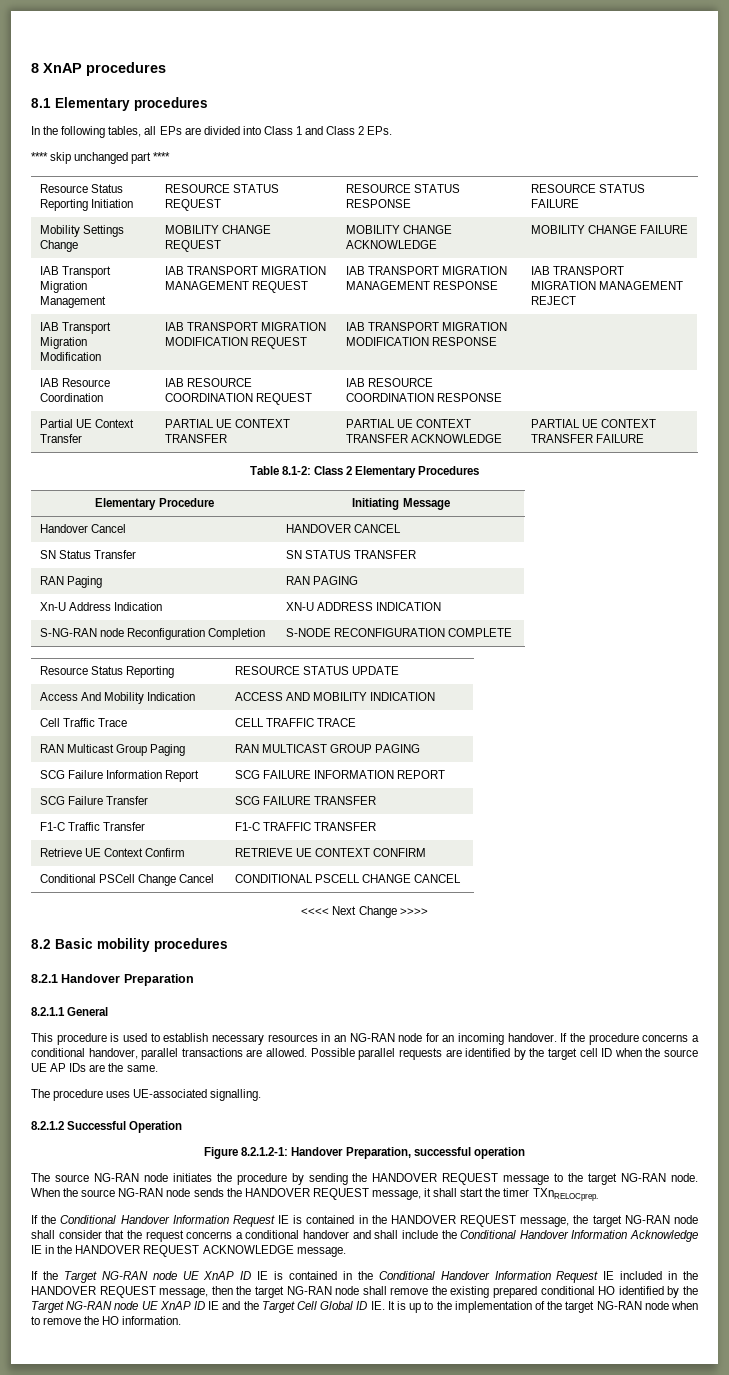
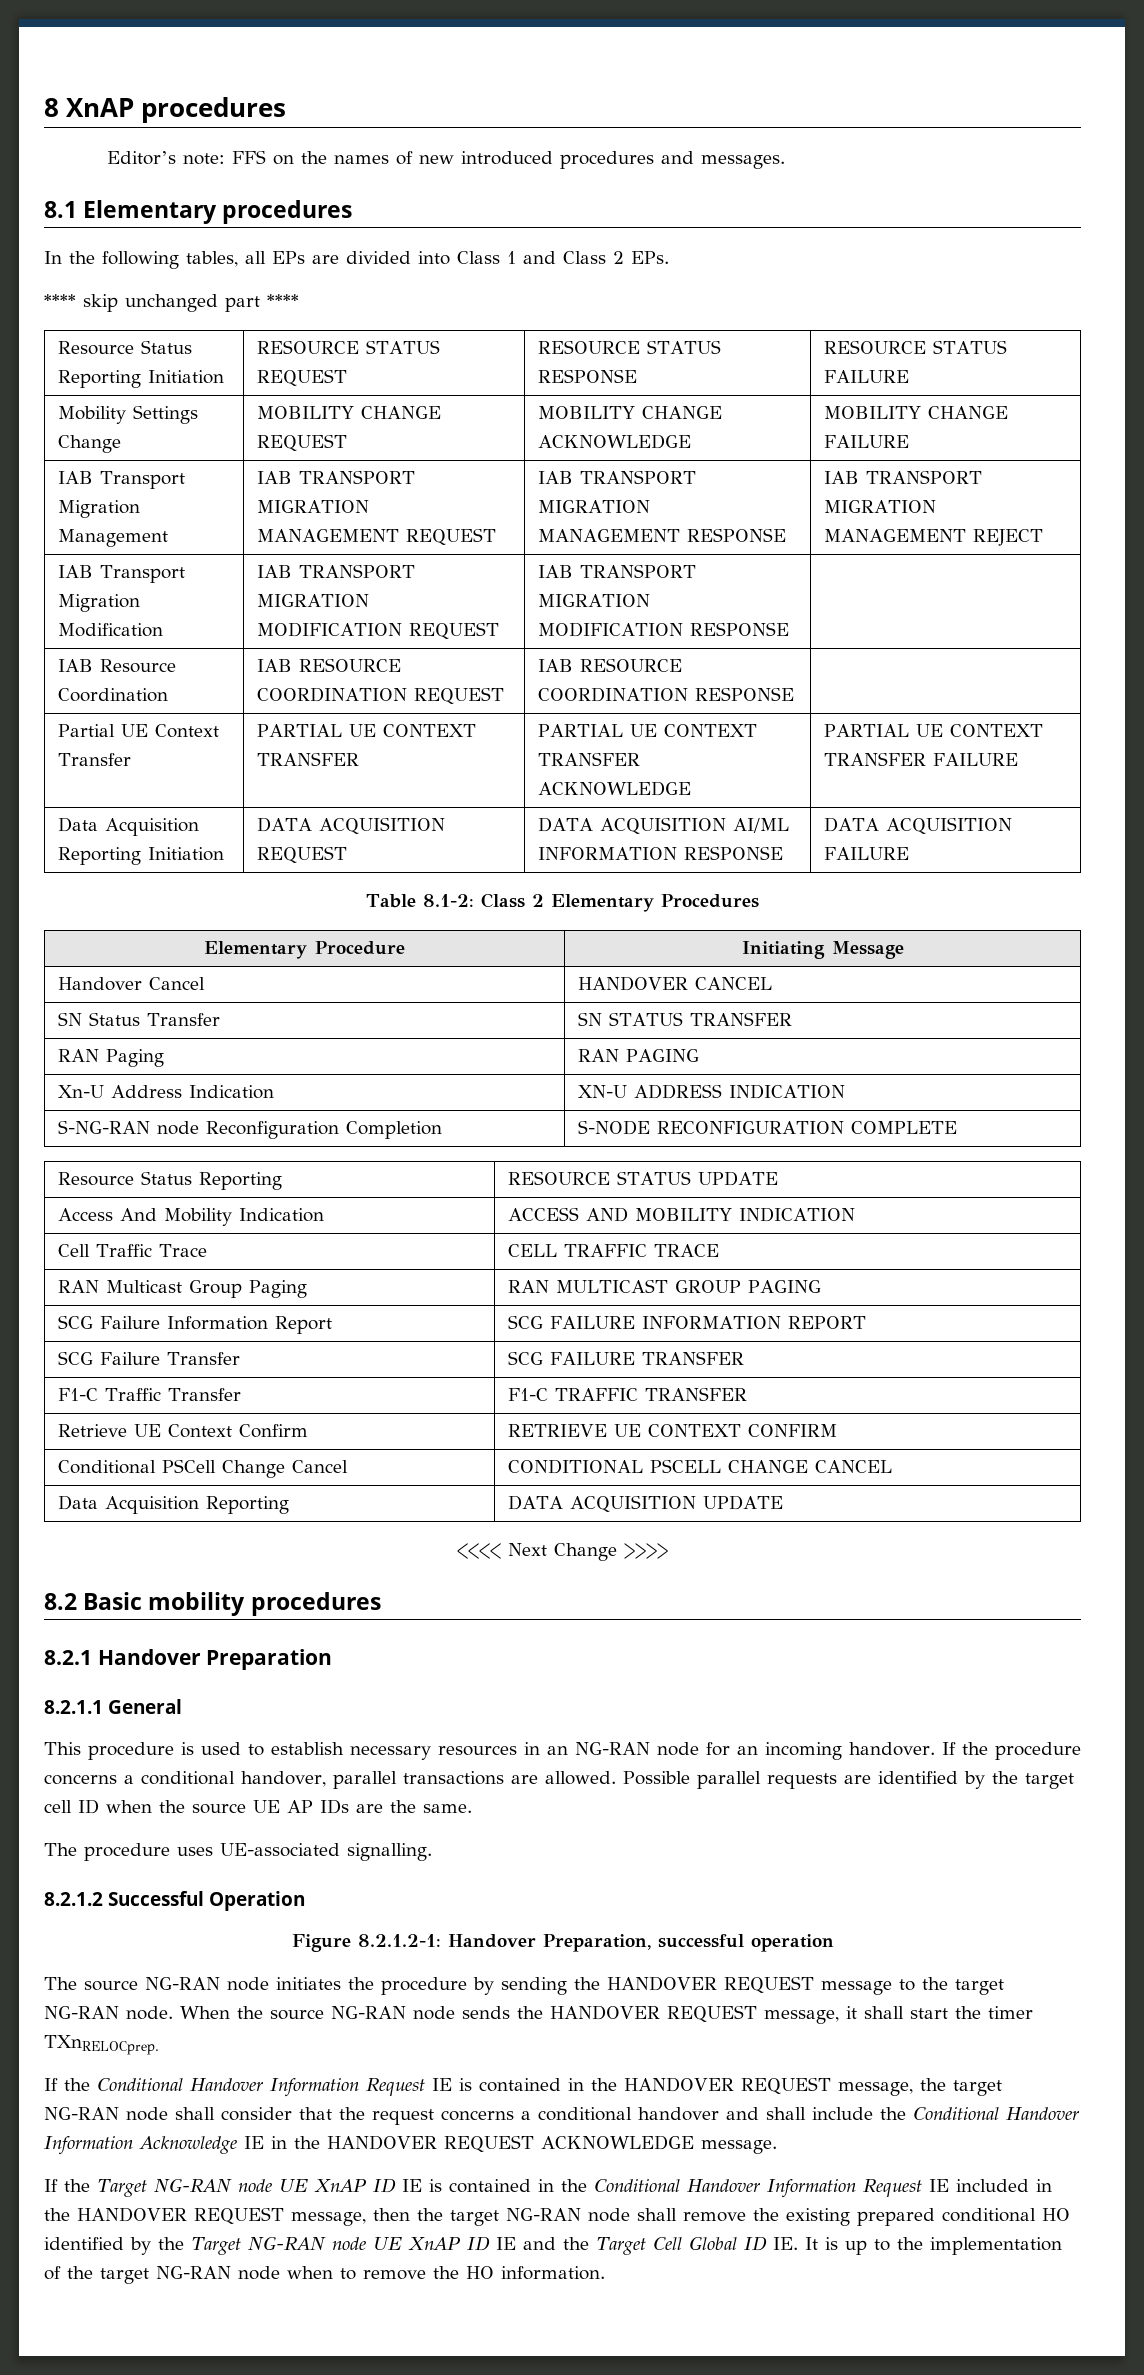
+ Editor’s note: FFS on the names of new introduced procedures and messages.
+ Data Acquisition Reporting Initiation | DATA ACQUISITION REQUEST | DATA ACQUISITION AI/ML INFORMATION RESPONSE | DATA ACQUISITION FAILURE
+ Data Acquisition Reporting | DATA ACQUISITION UPDATE

